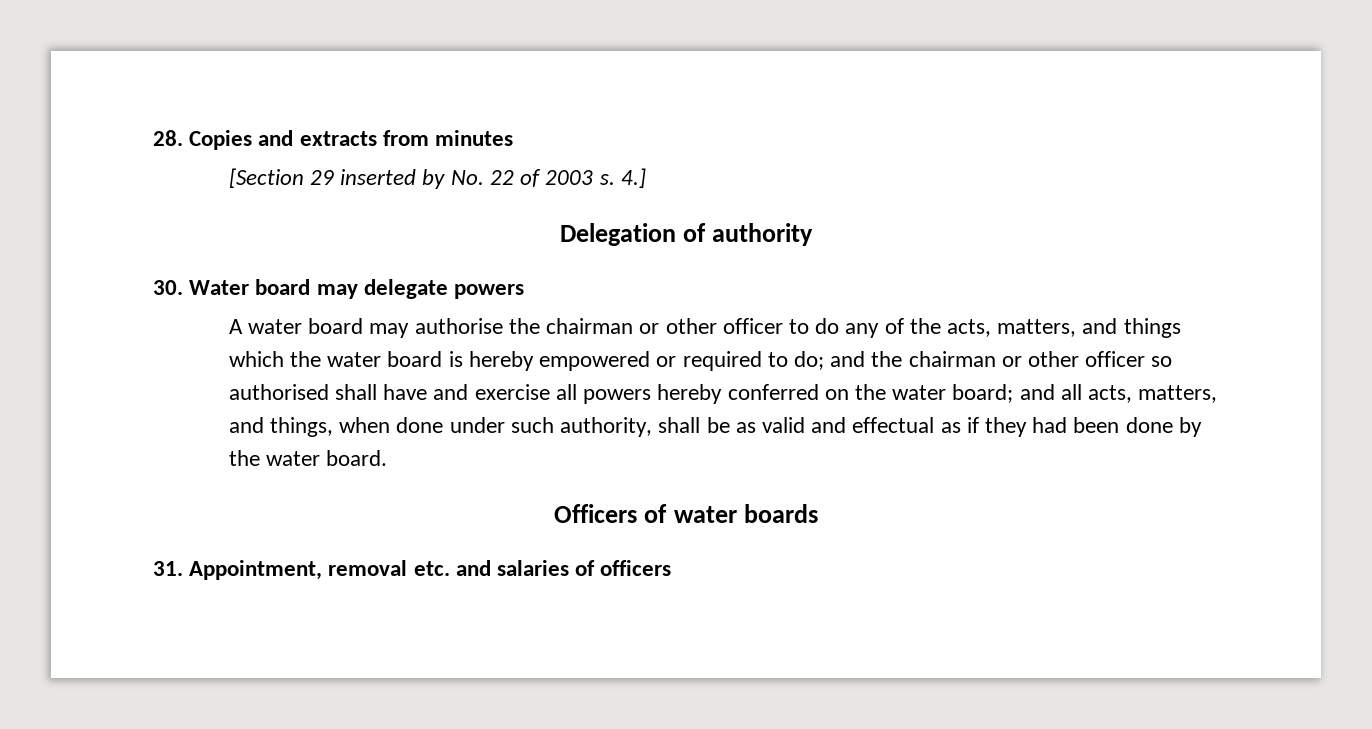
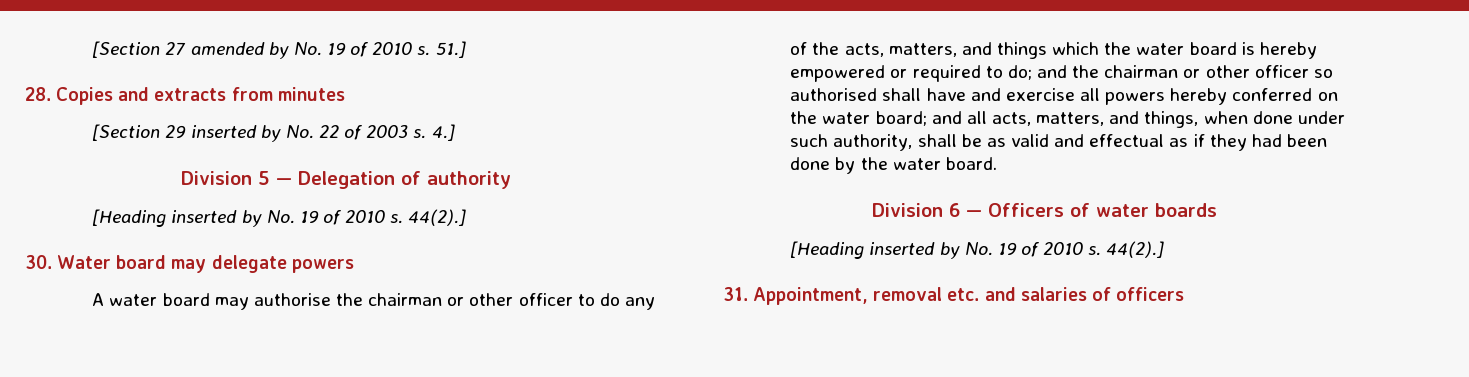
+ [Section 27 amended by No. 19 of 2010 s. 51.]
- Delegation of authority
+ Division 5 — Delegation of authority
+ [Heading inserted by No. 19 of 2010 s. 44(2).]
- Officers of water boards
+ Division 6 — Officers of water boards
+ [Heading inserted by No. 19 of 2010 s. 44(2).]

